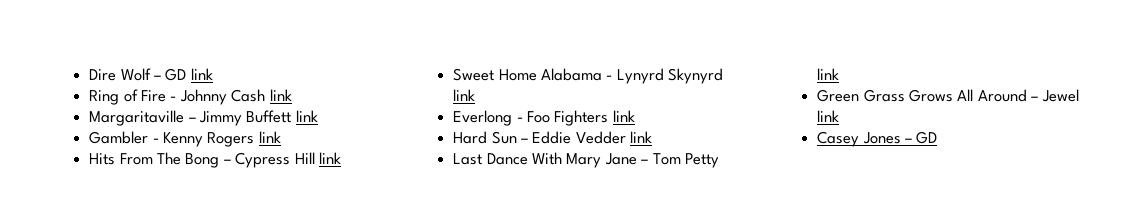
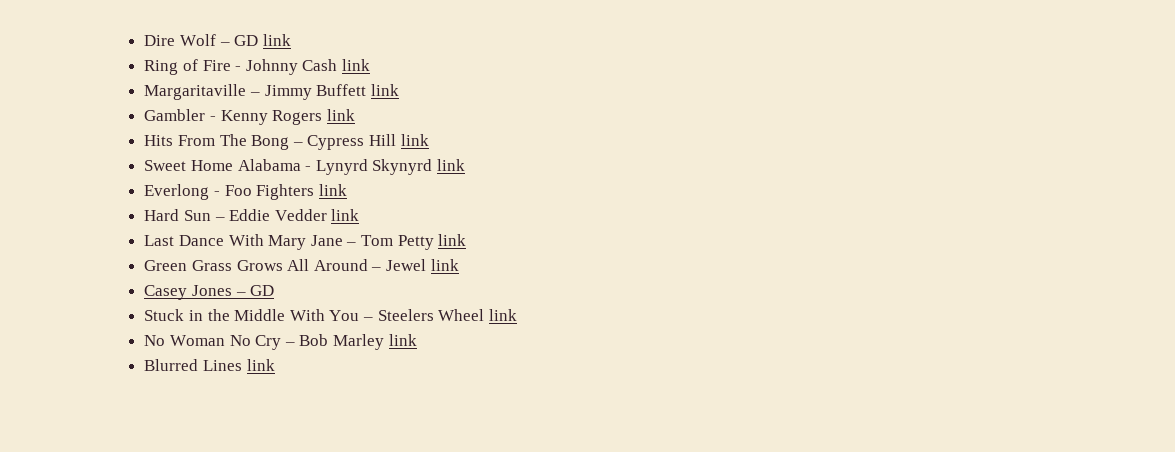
+ Stuck in the Middle With You – Steelers Wheel link
+ No Woman No Cry – Bob Marley link
+ Blurred Lines link

